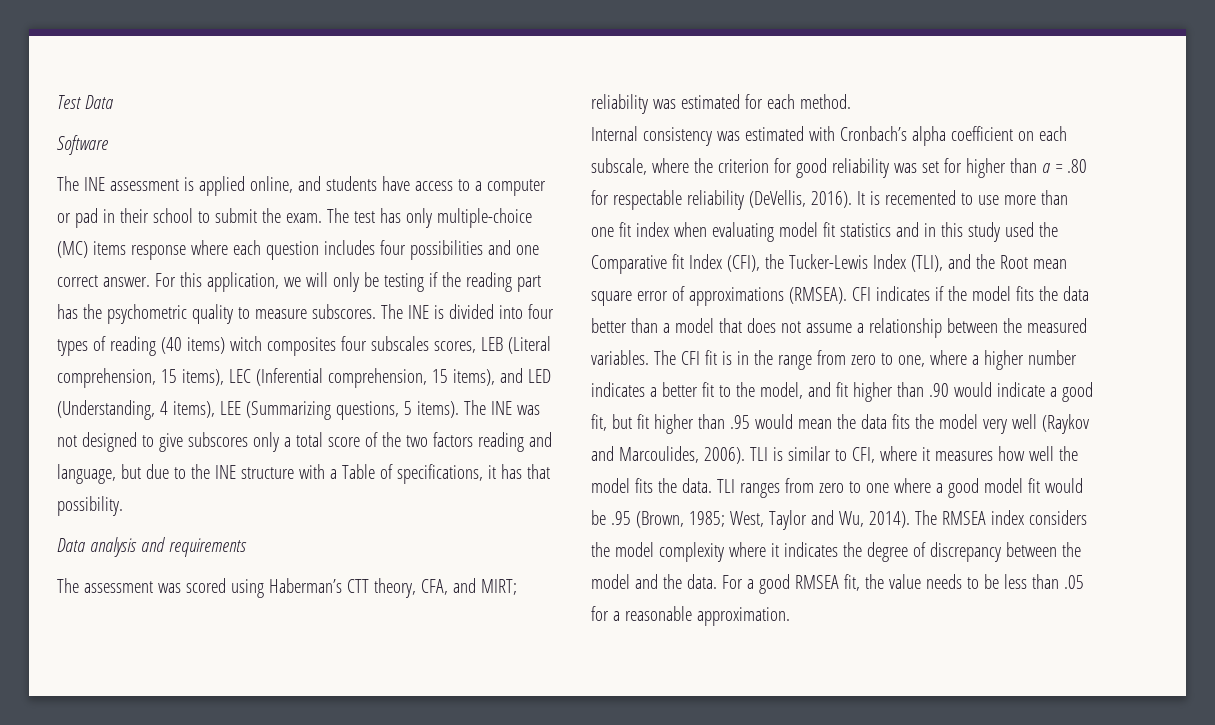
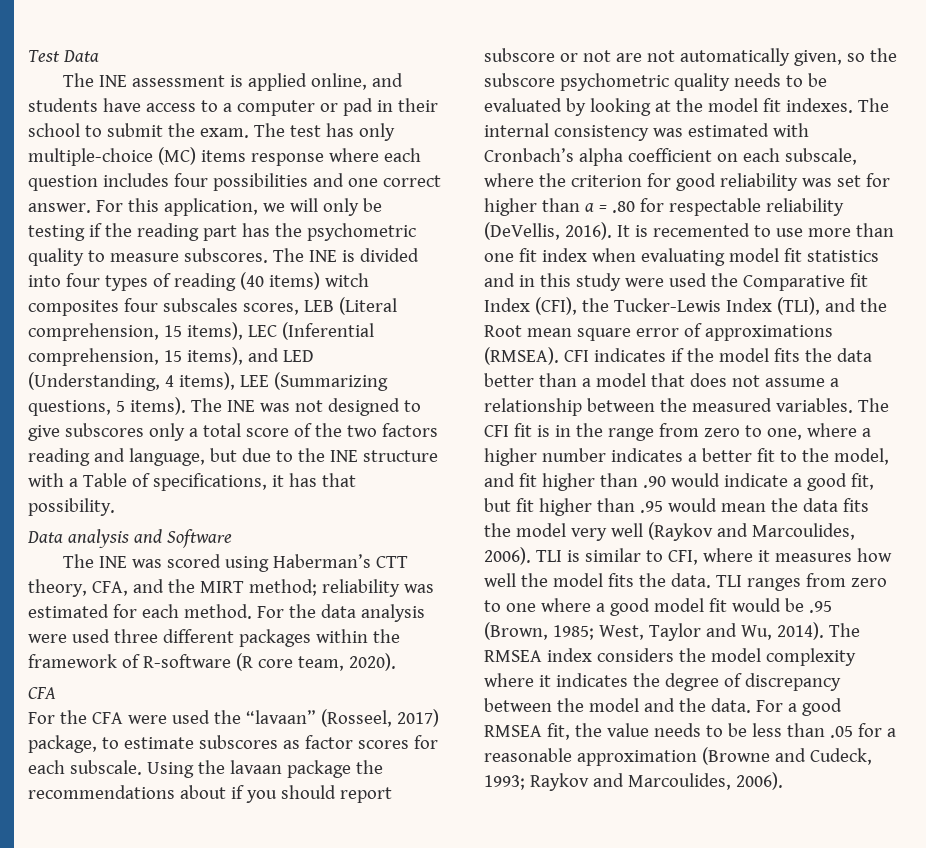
- Software
- Data analysis and requirements
- The assessment was scored using Haberman’s CTT theory, CFA, and MIRT; reliability was estimated for each method.
- Internal consistency was estimated with Cronbach’s alpha coefficient on each subscale, where the criterion for good reliability was set for higher than a = .80 for respectable reliability (DeVellis, 2016).
+ Data analysis and Software
+ The INE was scored using Haberman’s CTT theory, CFA, and the MIRT method; reliability was estimated for each method. For the data analysis were used three different packages within the framework of R-software (R core team, 2020).
+ CFA
+ For the CFA were used the “lavaan” (Rosseel, 2017) package, to estimate subscores as factor scores for each subscale. Using the lavaan package the recommendations about if you should report subscore or not are not automatically given, so the subscore psychometric quality needs to be evaluated by looking at the model fit indexes. The internal consistency was estimated with Cronbach’s alpha coefficient on each subscale, where the criterion for good reliability was set for higher than a = .80 for respectable reliability (DeVellis, 2016).
- It is recemented to use more than one fit index when evaluating model fit statistics and in this study used the Comparative fit Index (CFI), the Tucker-Lewis Index (TLI), and the Root mean square error of approximations (RMSEA).
+ It is recemented to use more than one fit index when evaluating model fit statistics and in this study were used the Comparative fit Index (CFI), the Tucker-Lewis Index (TLI), and the Root mean square error of approximations (RMSEA).
- For a good RMSEA fit, the value needs to be less than .05 for a reasonable approximation.
+ For a good RMSEA fit, the value needs to be less than .05 for a reasonable approximation (Browne and Cudeck, 1993; Raykov and Marcoulides, 2006).

